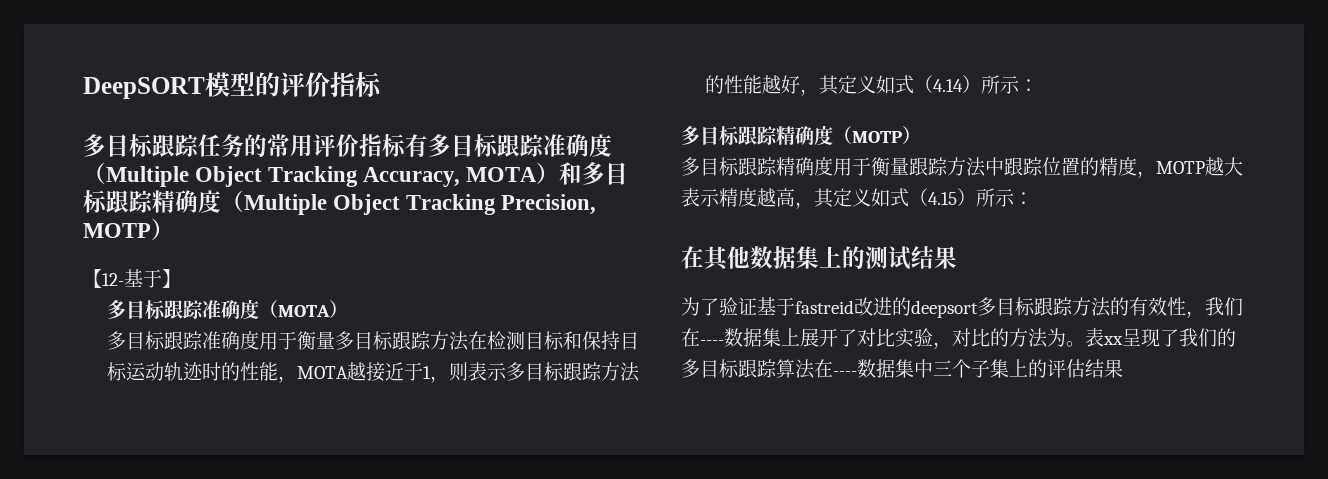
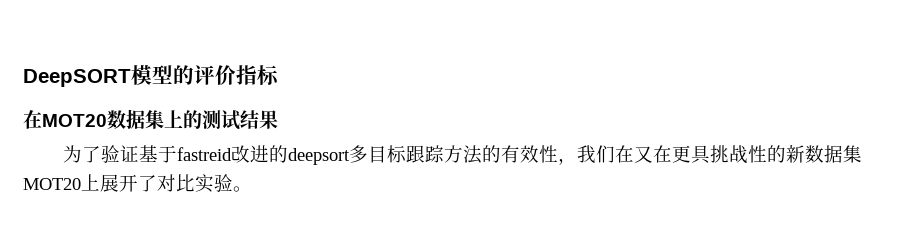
- 多目标跟踪任务的常用评价指标有多目标跟踪准确度（Multiple Object Tracking Accuracy, MOTA）和多目标跟踪精确度（Multiple Object Tracking Precision, MOTP）
- 【12-基于】
- 多目标跟踪准确度（MOTA）
- 多目标跟踪准确度用于衡量多目标跟踪方法在检测目标和保持目标运动轨迹时的性能，MOTA越接近于1，则表示多目标跟踪方法的性能越好，其定义如式（4.14）所示：
- 多目标跟踪精确度（MOTP）
- 多目标跟踪精确度用于衡量跟踪方法中跟踪位置的精度，MOTP越大表示精度越高，其定义如式（4.15）所示：
- 在其他数据集上的测试结果
+ 在MOT20数据集上的测试结果
- 为了验证基于fastreid改进的deepsort多目标跟踪方法的有效性，我们在----数据集上展开了对比实验，对比的方法为。表xx呈现了我们的多目标跟踪算法在----数据集中三个子集上的评估结果
+ 为了验证基于fastreid改进的deepsort多目标跟踪方法的有效性，我们在又在更具挑战性的新数据集MOT20上展开了对比实验。

